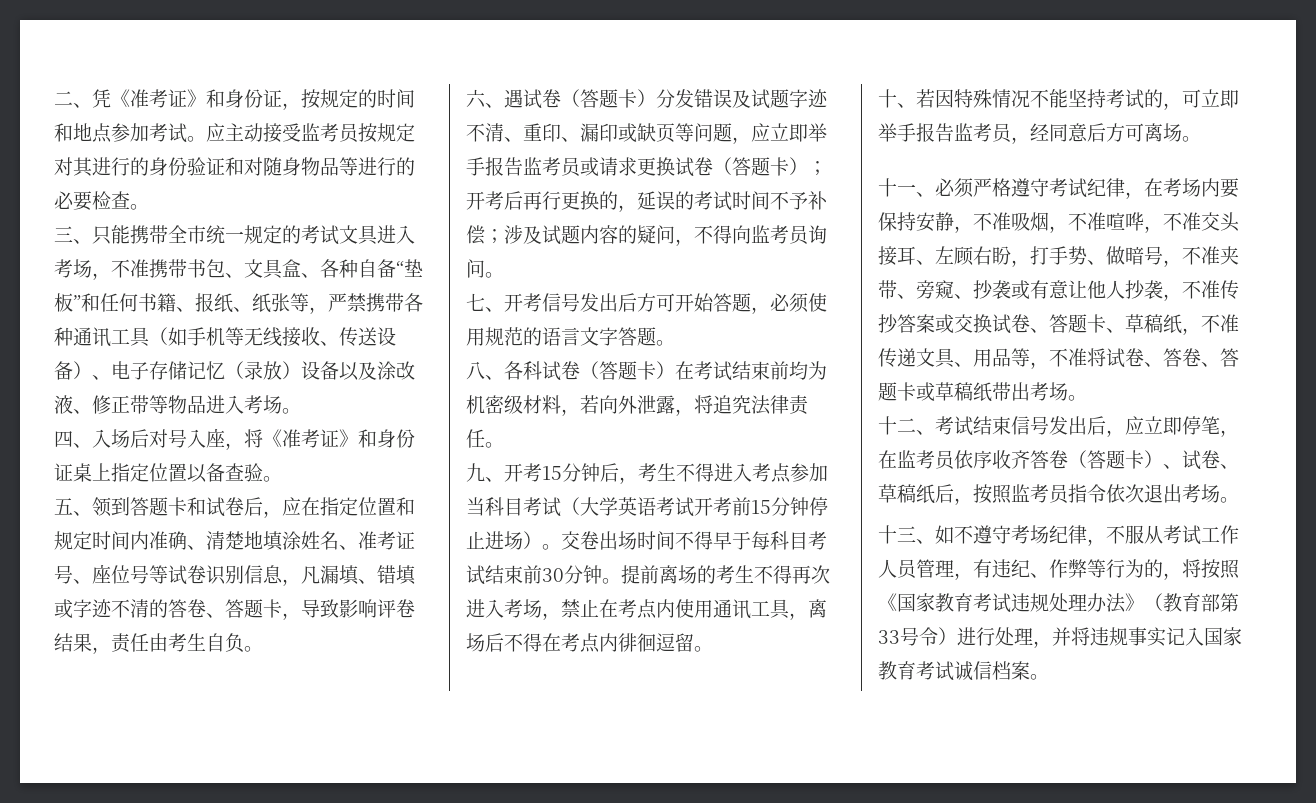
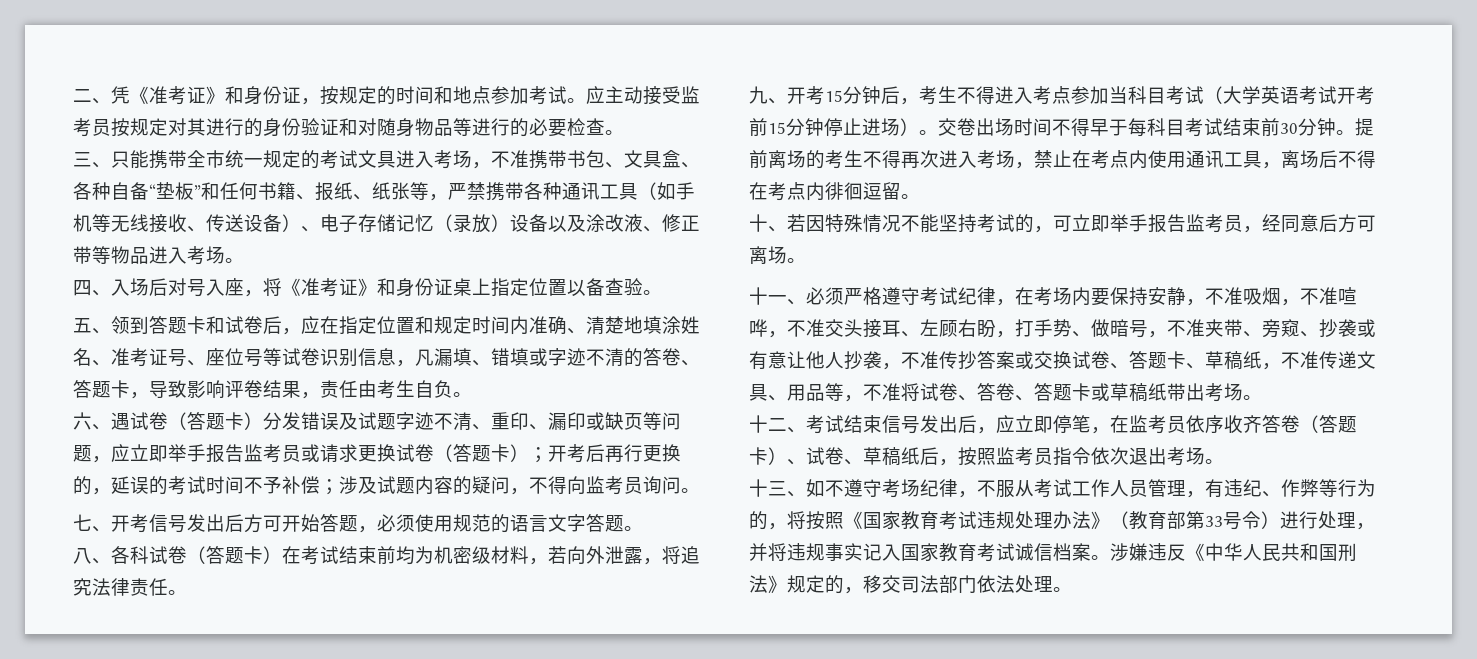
+ 涉嫌违反《中华人民共和国刑法》规定的，移交司法部门依法处理。

